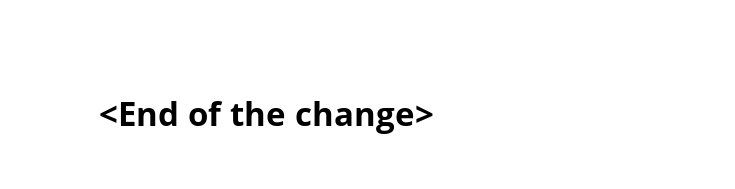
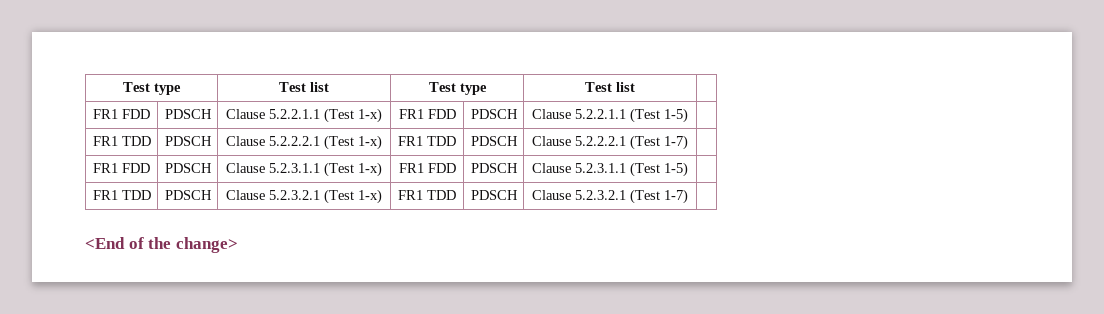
+ Test type | Test list | Test type | Test list |
+ FR1 FDD | PDSCH | Clause 5.2.2.1.1 (Test 1-x) | FR1 FDD | PDSCH | Clause 5.2.2.1.1 (Test 1-5) |
+ FR1 TDD | PDSCH | Clause 5.2.2.2.1 (Test 1-x) | FR1 TDD | PDSCH | Clause 5.2.2.2.1 (Test 1-7) |
+ FR1 FDD | PDSCH | Clause 5.2.3.1.1 (Test 1-x) | FR1 FDD | PDSCH | Clause 5.2.3.1.1 (Test 1-5) |
+ FR1 TDD | PDSCH | Clause 5.2.3.2.1 (Test 1-x) | FR1 TDD | PDSCH | Clause 5.2.3.2.1 (Test 1-7) |

